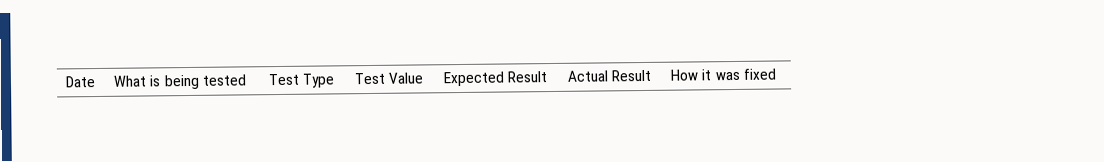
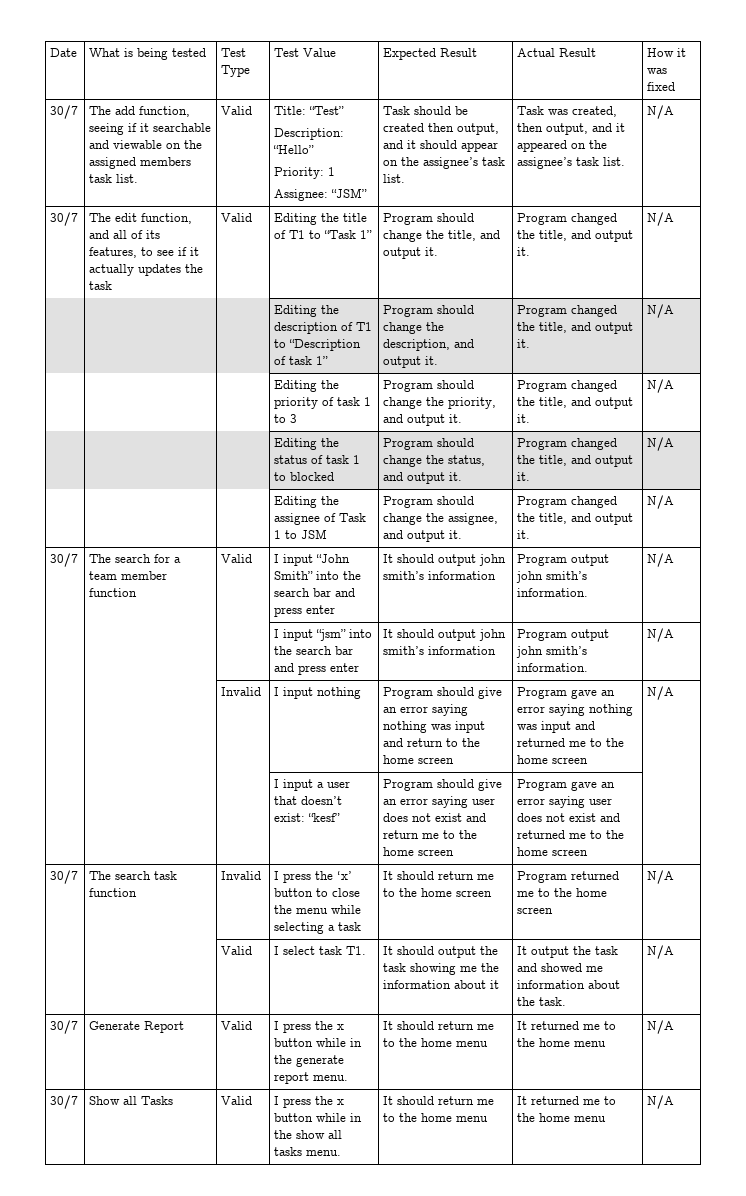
+ 30/7 | The add function, seeing if it searchable and viewable on the assigned members task list. | Valid | Title: “Test”
+ Description: “Hello”
+ Priority: 1
+ Assignee: “JSM” | Task should be created then output, and it should appear on the assignee’s task list. | Task was created, then output, and it appeared on the assignee’s task list. | N/A
+ 30/7 | The edit function, and all of its features, to see if it actually updates the task | Valid | Editing the title of T1 to “Task 1” | Program should change the title, and output it. | Program changed the title, and output it. | N/A
+ | | | Editing the description of T1 to “Description of task 1” | Program should change the description, and output it. | Program changed the title, and output it. | N/A
+ | | | Editing the priority of task 1 to 3 | Program should change the priority, and output it. | Program changed the title, and output it. | N/A
+ | | | Editing the status of task 1 to blocked | Program should change the status, and output it. | Program changed the title, and output it. | N/A
+ | | | Editing the assignee of Task 1 to JSM | Program should change the assignee, and output it. | Program changed the title, and output it. | N/A
+ 30/7 | The search for a team member function | Valid | I input “John Smith” into the search bar and press enter | It should output john smith’s information | Program output john smith’s information. | N/A
+ | | | I input “jsm” into the search bar and press enter | It should output john smith’s information | Program output john smith’s information. | N/A
+ | | Invalid | I input nothing | Program should give an error saying nothing was input and return to the home screen | Program gave an error saying nothing was input and returned me to the home screen | N/A
+ | | | I input a user that doesn’t exist: “kesf” | Program should give an error saying user does not exist and return me to the home screen | Program gave an error saying user does not exist and returned me to the home screen |
+ 30/7 | The search task function | Invalid | I press the ‘x’ button to close the menu while selecting a task | It should return me to the home screen | Program returned me to the home screen | N/A
+ | | Valid | I select task T1. | It should output the task showing me the information about it | It output the task and showed me information about the task. | N/A
+ 30/7 | Generate Report | Valid | I press the x button while in the generate report menu. | It should return me to the home menu | It returned me to the home menu | N/A
+ 30/7 | Show all Tasks | Valid | I press the x button while in the show all tasks menu. | It should return me to the home menu | It returned me to the home menu | N/A

